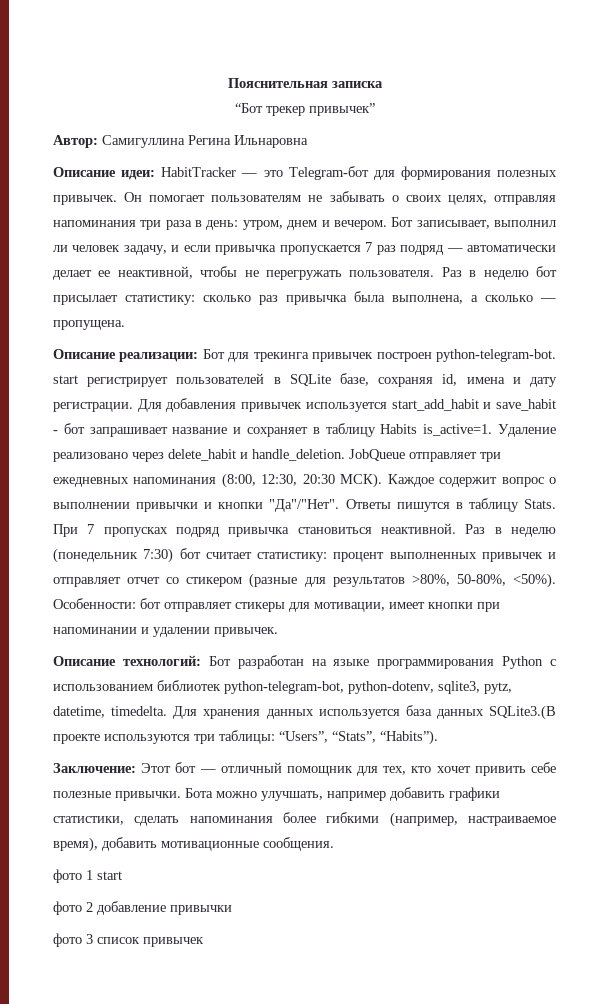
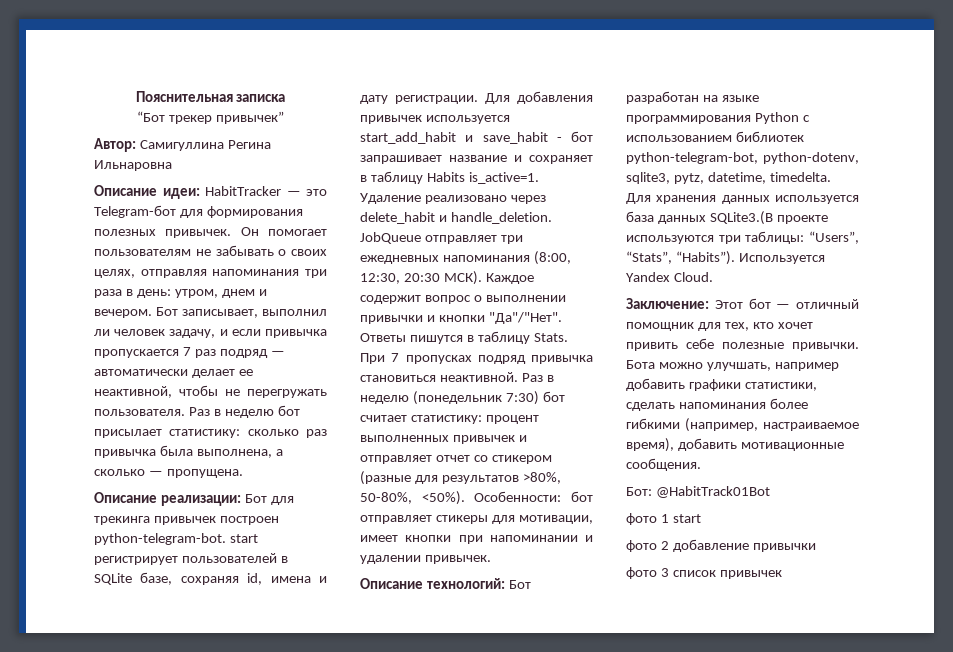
+ Используется Yandex Cloud.
+ Бот: @HabitTrack01Bot

